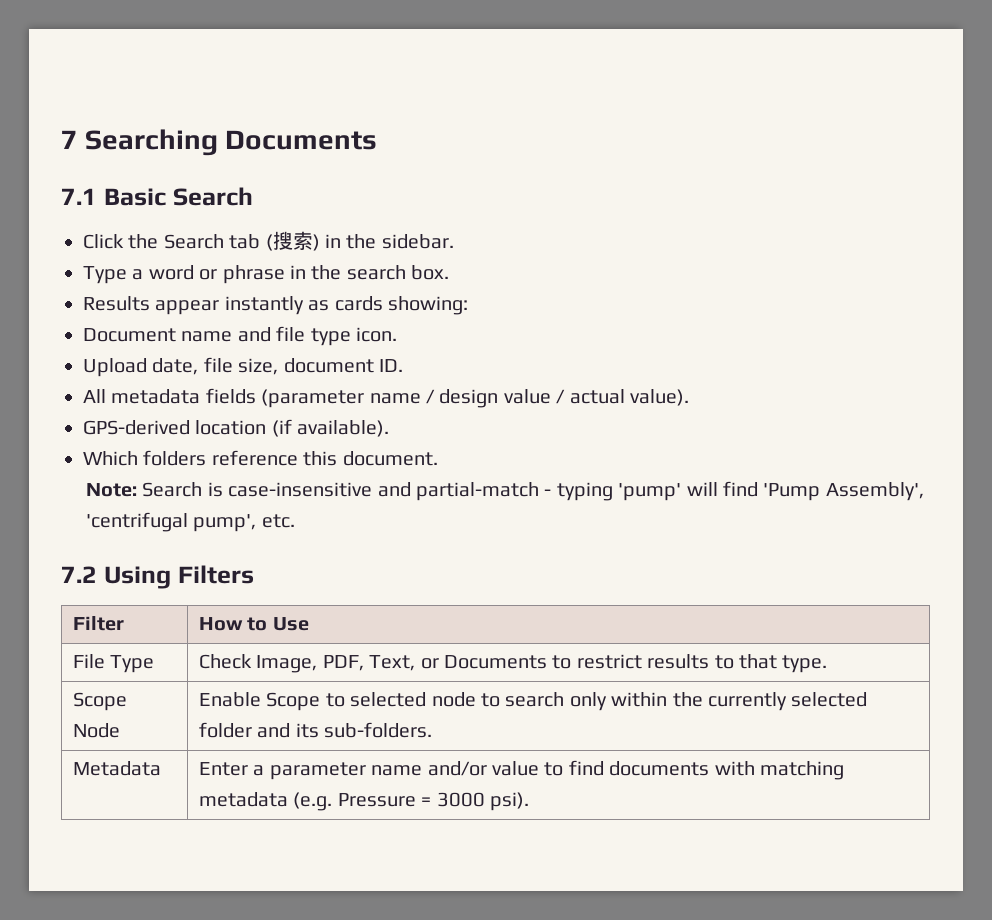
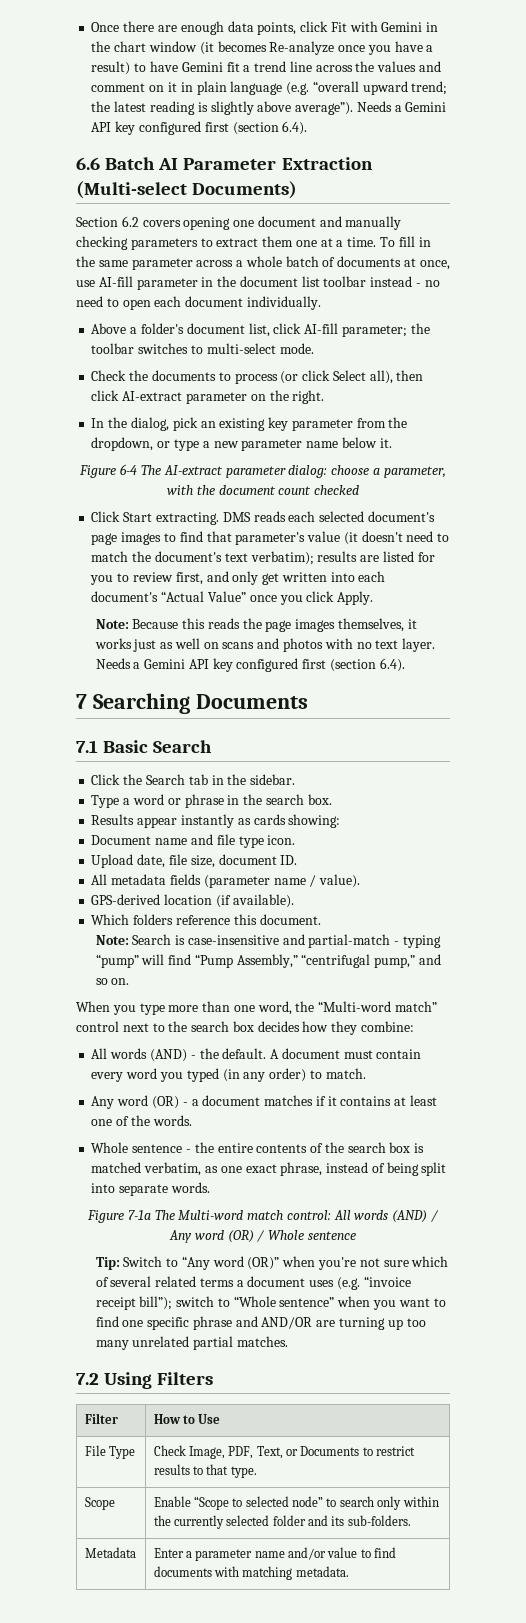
+ Once there are enough data points, click Fit with Gemini in the chart window (it becomes Re-analyze once you have a result) to have Gemini fit a trend line across the values and comment on it in plain language (e.g. “overall upward trend; the latest reading is slightly above average”). Needs a Gemini API key configured first (section 6.4).
+ 6.6 Batch AI Parameter Extraction (Multi-select Documents)
+ Section 6.2 covers opening one document and manually checking parameters to extract them one at a time. To fill in the same parameter across a whole batch of documents at once, use AI-fill parameter in the document list toolbar instead - no need to open each document individually.
+ Above a folder's document list, click AI-fill parameter; the toolbar switches to multi-select mode.
+ Check the documents to process (or click Select all), then click AI-extract parameter on the right.
+ In the dialog, pick an existing key parameter from the dropdown, or type a new parameter name below it.
+ Figure 6-4 The AI-extract parameter dialog: choose a parameter, with the document count checked
+ Click Start extracting. DMS reads each selected document's page images to find that parameter's value (it doesn't need to match the document's text verbatim); results are listed for you to review first, and only get written into each document's “Actual Value” once you click Apply.
+ Note: Because this reads the page images themselves, it works just as well on scans and photos with no text layer. Needs a Gemini API key configured first (section 6.4).
- Click the Search tab (搜索) in the sidebar.
+ Click the Search tab in the sidebar.
- All metadata fields (parameter name / design value / actual value).
+ All metadata fields (parameter name / value).
- Note: Search is case-insensitive and partial-match - typing 'pump' will find 'Pump Assembly', 'centrifugal pump', etc.
+ Note: Search is case-insensitive and partial-match - typing “pump” will find “Pump Assembly,” “centrifugal pump,” and so on.
+ When you type more than one word, the “Multi-word match” control next to the search box decides how they combine:
+ All words (AND) - the default. A document must contain every word you typed (in any order) to match.
+ Any word (OR) - a document matches if it contains at least one of the words.
+ Whole sentence - the entire contents of the search box is matched verbatim, as one exact phrase, instead of being split into separate words.
+ Figure 7-1a The Multi-word match control: All words (AND) / Any word (OR) / Whole sentence
+ Tip: Switch to “Any word (OR)” when you're not sure which of several related terms a document uses (e.g. “invoice receipt bill”); switch to “Whole sentence” when you want to find one specific phrase and AND/OR are turning up too many unrelated partial matches.
- Scope Node | Enable Scope to selected node to search only within the currently selected folder and its sub-folders.
+ Scope | Enable “Scope to selected node” to search only within the currently selected folder and its sub-folders.
- Metadata | Enter a parameter name and/or value to find documents with matching metadata (e.g. Pressure = 3000 psi).
+ Metadata | Enter a parameter name and/or value to find documents with matching metadata.

